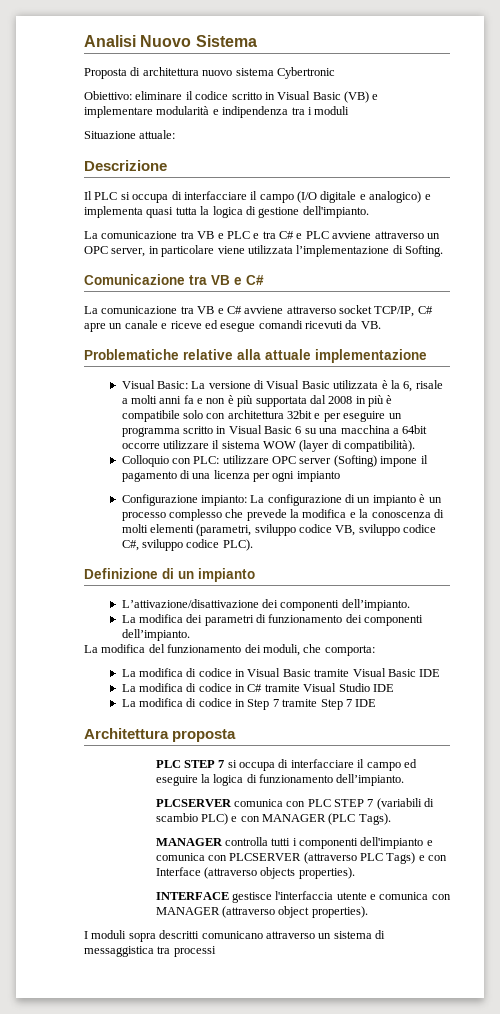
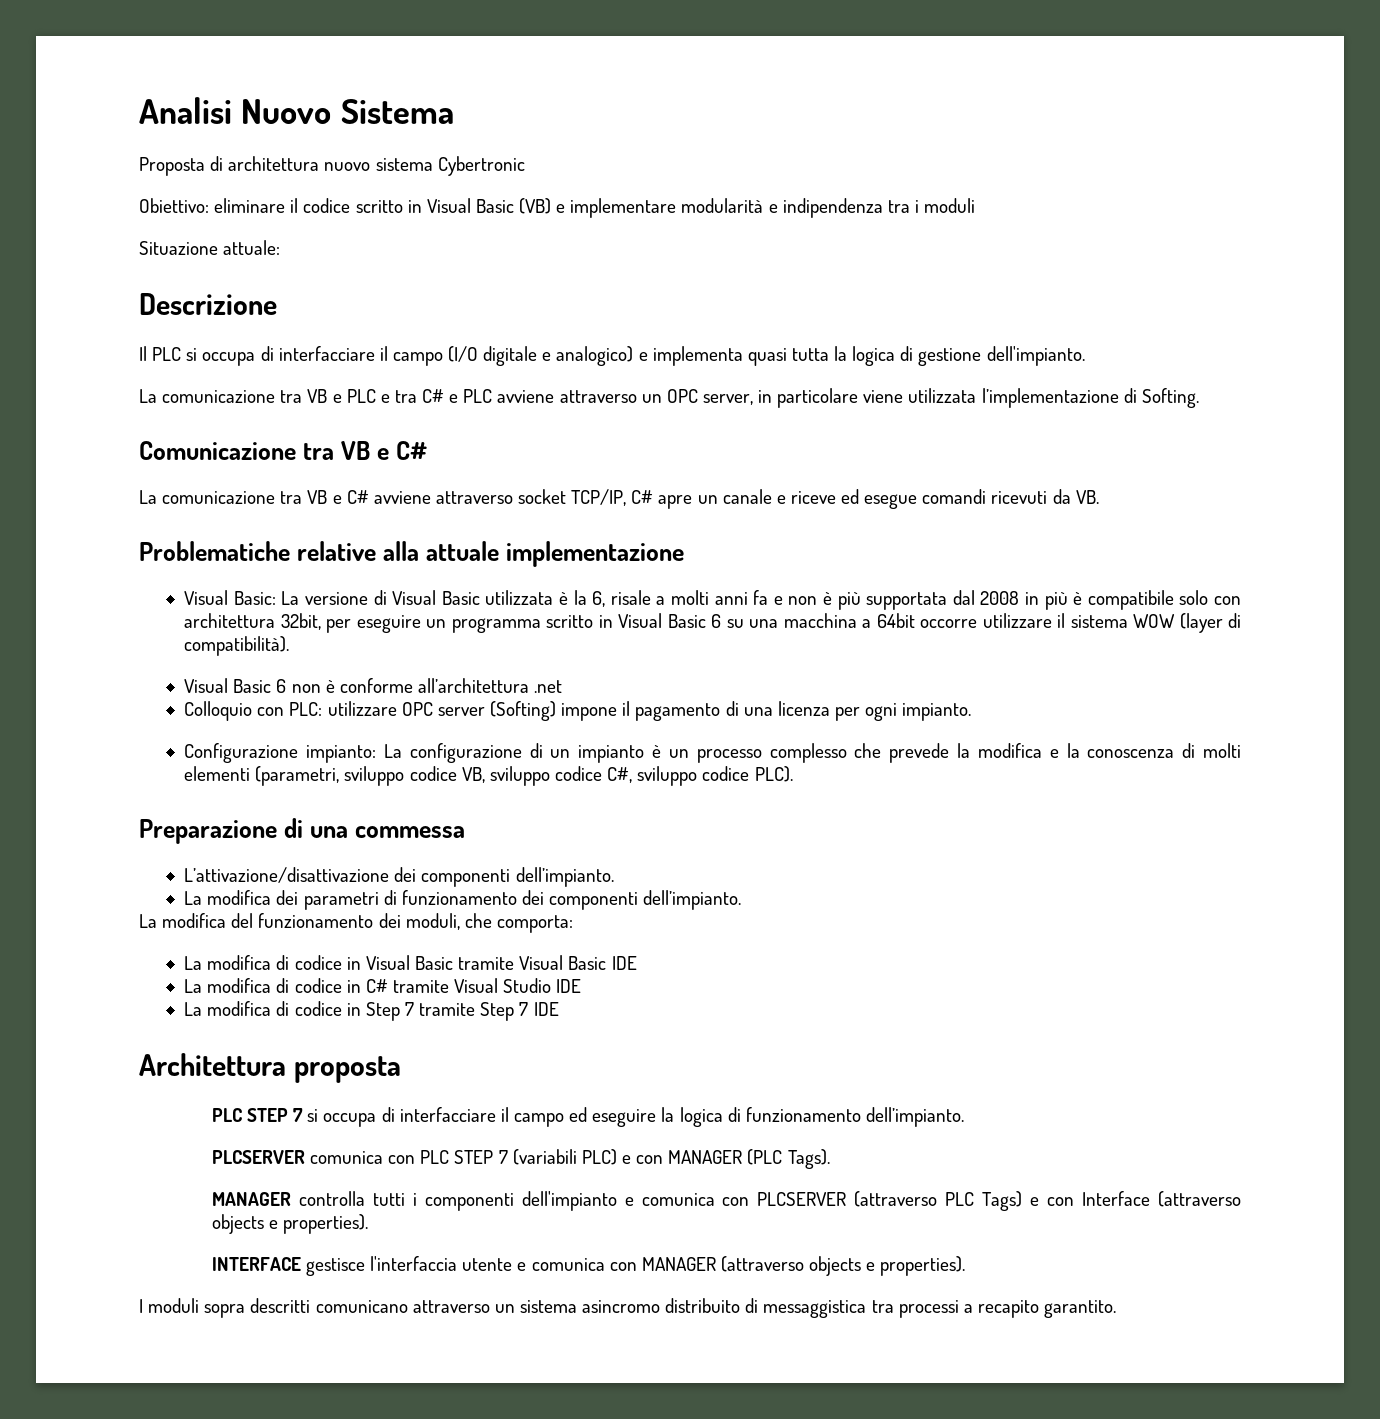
- Visual Basic: La versione di Visual Basic utilizzata è la 6, risale a molti anni fa e non è più supportata dal 2008 in più è compatibile solo con architettura 32bit e per eseguire un programma scritto in Visual Basic 6 su una macchina a 64bit occorre utilizzare il sistema WOW (layer di compatibilità).
+ Visual Basic: La versione di Visual Basic utilizzata è la 6, risale a molti anni fa e non è più supportata dal 2008 in più è compatibile solo con architettura 32bit, per eseguire un programma scritto in Visual Basic 6 su una macchina a 64bit occorre utilizzare il sistema WOW (layer di compatibilità).
+ Visual Basic 6 non è conforme all’architettura .net
- Colloquio con PLC: utilizzare OPC server (Softing) impone il pagamento di una licenza per ogni impianto
+ Colloquio con PLC: utilizzare OPC server (Softing) impone il pagamento di una licenza per ogni impianto.
- Definizione di un impianto
+ Preparazione di una commessa
- PLCSERVER comunica con PLC STEP 7 (variabili di scambio PLC) e con MANAGER (PLC Tags).
+ PLCSERVER comunica con PLC STEP 7 (variabili PLC) e con MANAGER (PLC Tags).
- MANAGER controlla tutti i componenti dell'impianto e comunica con PLCSERVER (attraverso PLC Tags) e con Interface (attraverso objects properties).
+ MANAGER controlla tutti i componenti dell'impianto e comunica con PLCSERVER (attraverso PLC Tags) e con Interface (attraverso objects e properties).
- INTERFACE gestisce l'interfaccia utente e comunica con MANAGER (attraverso object properties).
+ INTERFACE gestisce l'interfaccia utente e comunica con MANAGER (attraverso objects e properties).
- I moduli sopra descritti comunicano attraverso un sistema di messaggistica tra processi
+ I moduli sopra descritti comunicano attraverso un sistema asincromo distribuito di messaggistica tra processi a recapito garantito.

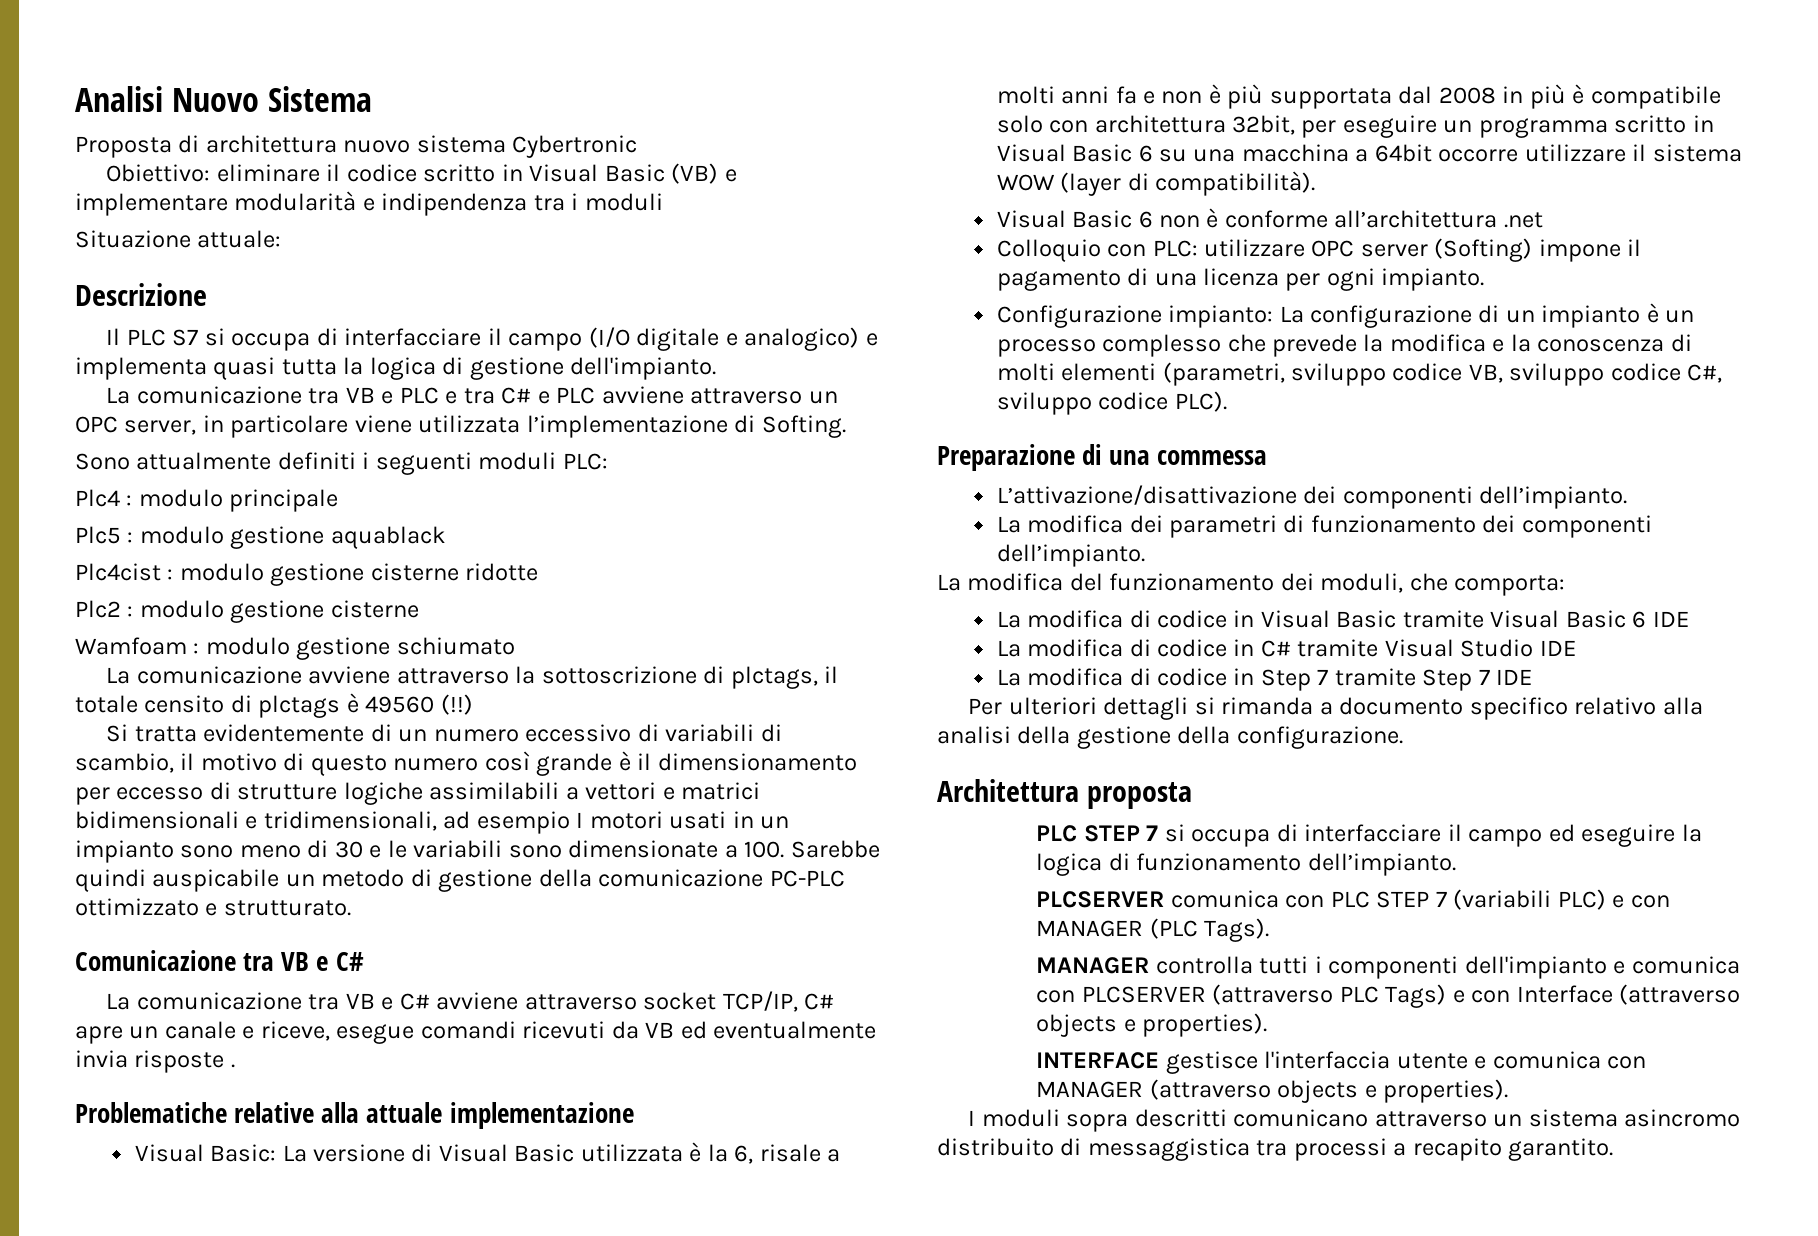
- Il PLC si occupa di interfacciare il campo (I/O digitale e analogico) e implementa quasi tutta la logica di gestione dell'impianto.
+ Il PLC S7 si occupa di interfacciare il campo (I/O digitale e analogico) e implementa quasi tutta la logica di gestione dell'impianto.
+ Sono attualmente definiti i seguenti moduli PLC:
+ Plc4 : modulo principale
+ Plc5 : modulo gestione aquablack
+ Plc4cist : modulo gestione cisterne ridotte
+ Plc2 : modulo gestione cisterne
+ Wamfoam : modulo gestione schiumato
+ La comunicazione avviene attraverso la sottoscrizione di plctags, il totale censito di plctags è 49560 (!!)
+ Si tratta evidentemente di un numero eccessivo di variabili di scambio, il motivo di questo numero così grande è il dimensionamento per eccesso di strutture logiche assimilabili a vettori e matrici bidimensionali e tridimensionali, ad esempio I motori usati in un impianto sono meno di 30 e le variabili sono dimensionate a 100. Sarebbe quindi auspicabile un metodo di gestione della comunicazione PC-PLC ottimizzato e strutturato.
- La comunicazione tra VB e C# avviene attraverso socket TCP/IP, C# apre un canale e riceve ed esegue comandi ricevuti da VB.
+ La comunicazione tra VB e C# avviene attraverso socket TCP/IP, C# apre un canale e riceve, esegue comandi ricevuti da VB ed eventualmente invia risposte .
- La modifica di codice in Visual Basic tramite Visual Basic IDE
+ La modifica di codice in Visual Basic tramite Visual Basic 6 IDE
+ Per ulteriori dettagli si rimanda a documento specifico relativo alla analisi della gestione della configurazione.

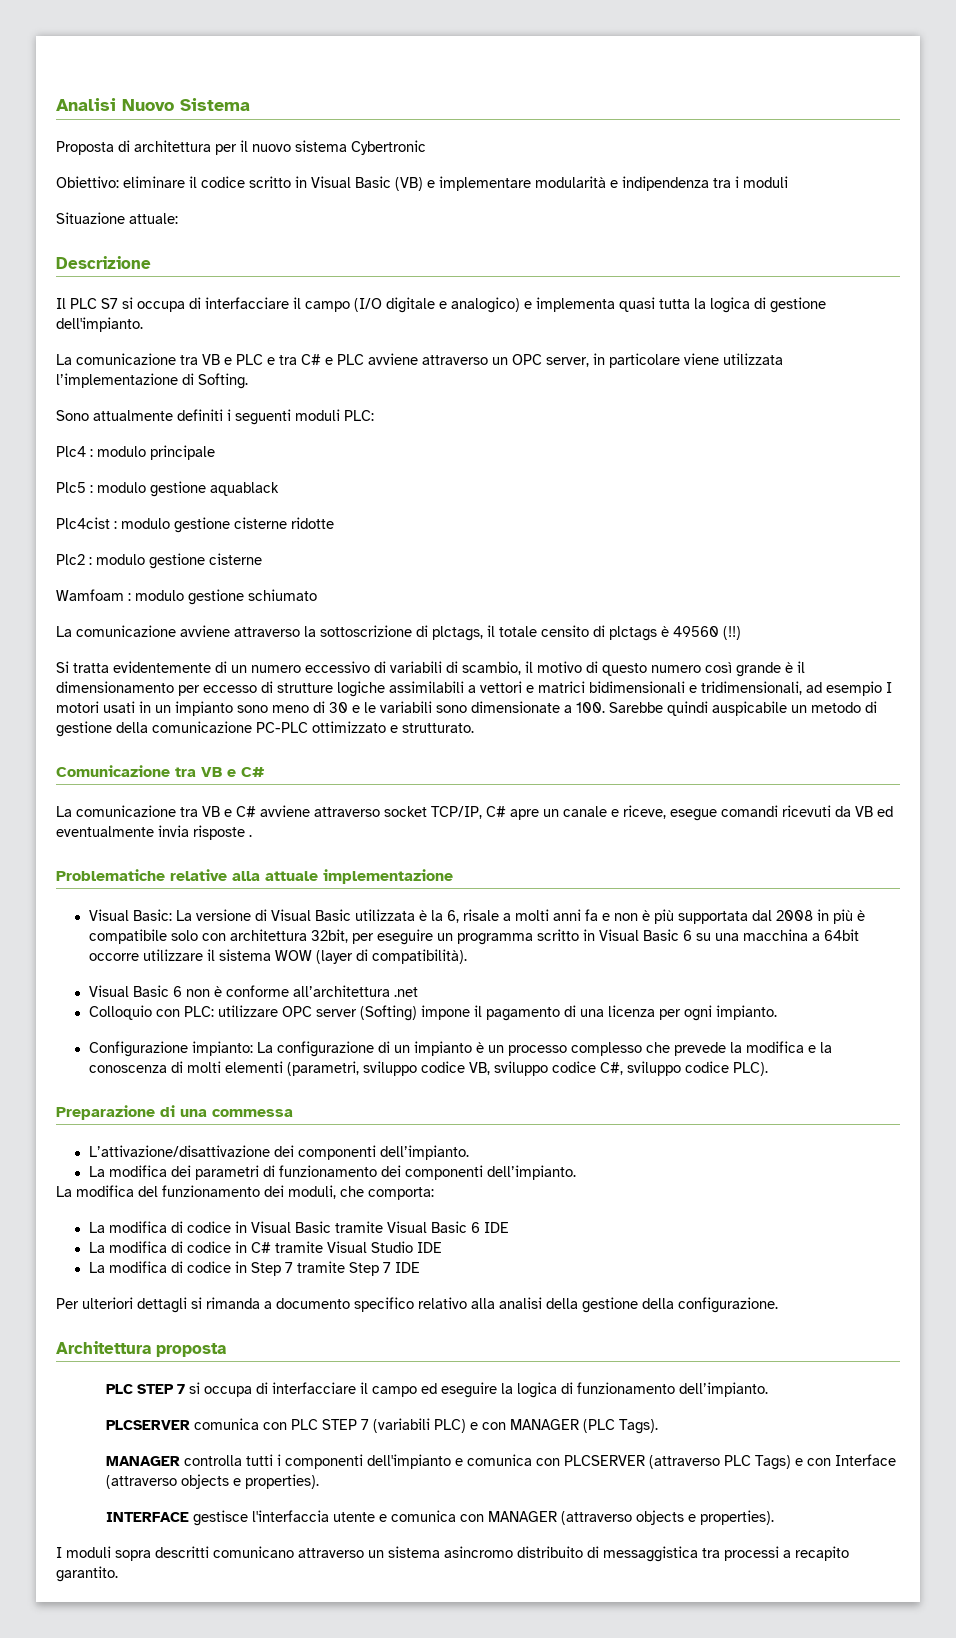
- Proposta di architettura nuovo sistema Cybertronic
+ Proposta di architettura per il nuovo sistema Cybertronic

